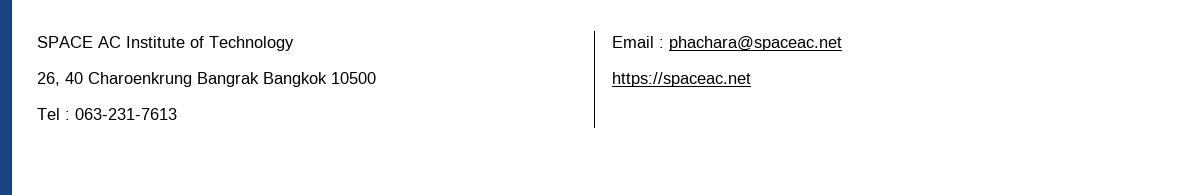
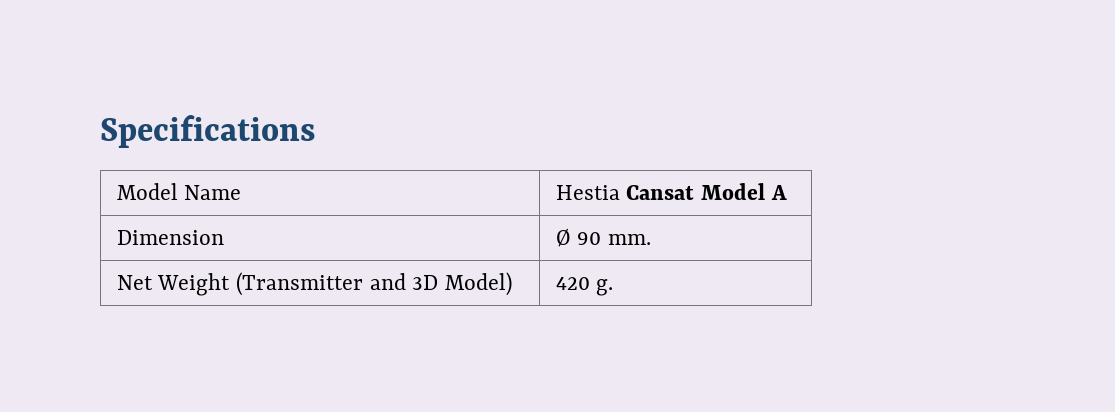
- SPACE AC Institute of Technology
- 26, 40 Charoenkrung Bangrak Bangkok 10500
- Tel : 063-231-7613
- Email : phachara@spaceac.net
- https://spaceac.net
+ Specifications
+ Model Name | Hestia Cansat Model A
+ Dimension | Ø 90 mm.
+ Net Weight (Transmitter and 3D Model) | 420 g.

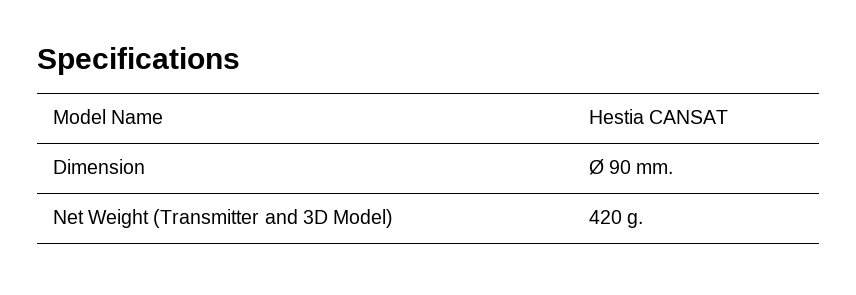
- Model Name | Hestia Cansat Model A
+ Model Name | Hestia CANSAT

